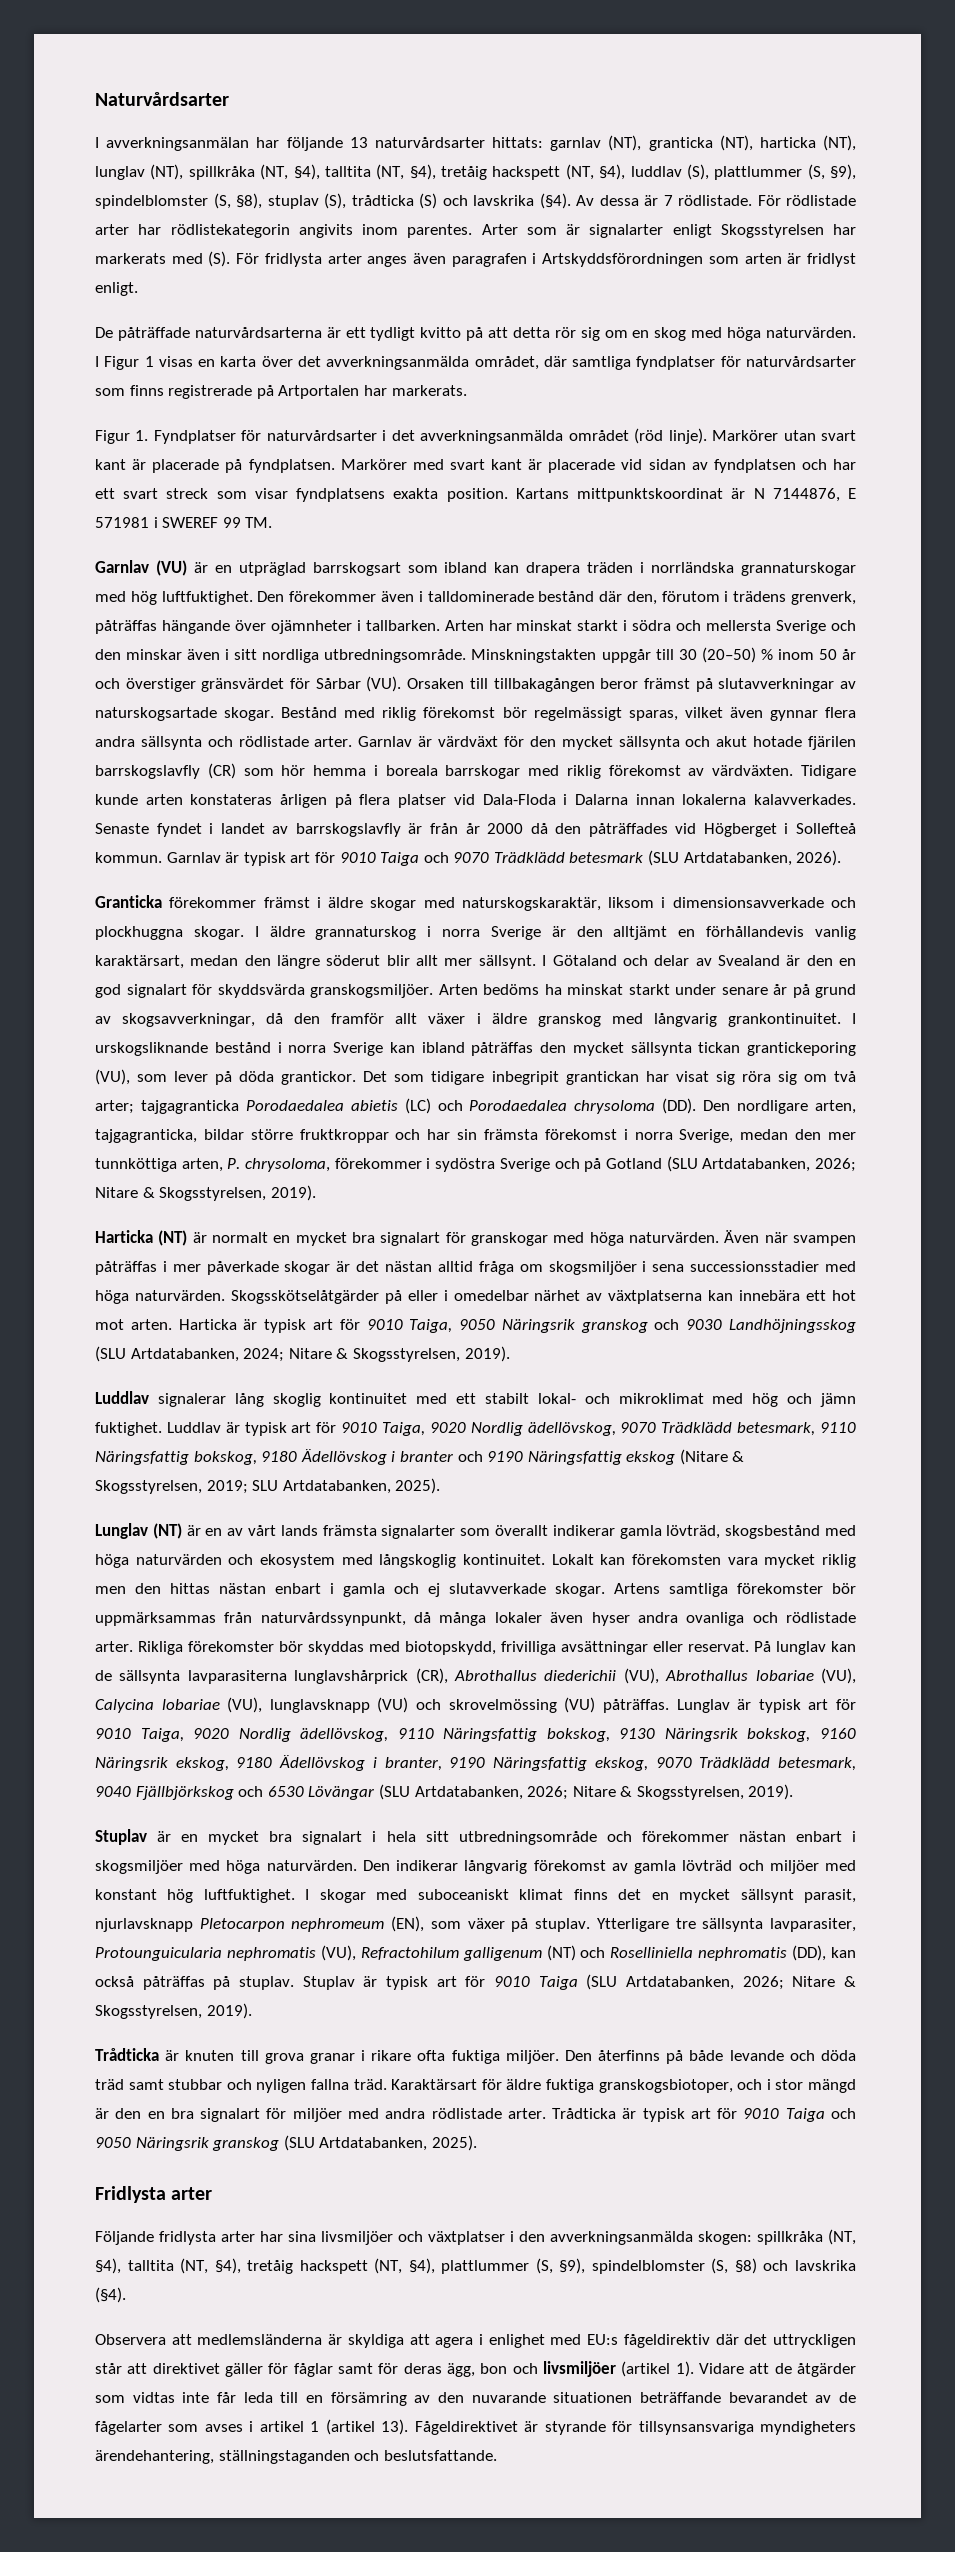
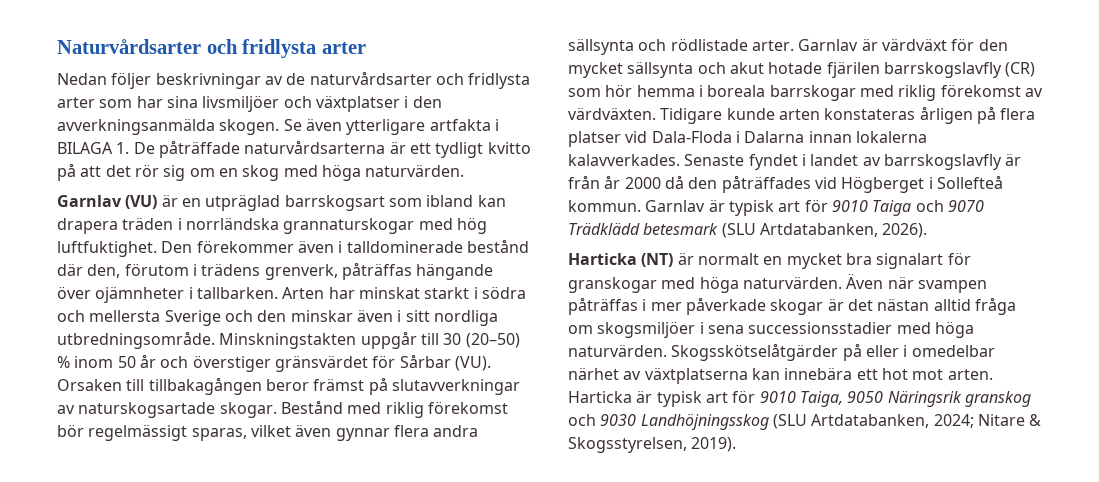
- Naturvårdsarter
- I avverkningsanmälan har följande 13 naturvårdsarter hittats: garnlav (NT), granticka (NT), harticka (NT), lunglav (NT), spillkråka (NT, §4), talltita (NT, §4), tretåig hackspett (NT, §4), luddlav (S), plattlummer (S, §9), spindelblomster (S, §8), stuplav (S), trådticka (S) och lavskrika (§4). Av dessa är 7 rödlistade. För rödlistade arter har rödlistekategorin angivits inom parentes. Arter som är signalarter enligt Skogsstyrelsen har markerats med (S). För fridlysta arter anges även paragrafen i Artskyddsförordningen som arten är fridlyst enligt.
- De påträffade naturvårdsarterna är ett tydligt kvitto på att detta rör sig om en skog med höga naturvärden. I Figur 1 visas en karta över det avverkningsanmälda området, där samtliga fyndplatser för naturvårdsarter som finns registrerade på Artportalen har markerats.
- Figur 1. Fyndplatser för naturvårdsarter i det avverkningsanmälda området (röd linje). Markörer utan svart kant är placerade på fyndplatsen. Markörer med svart kant är placerade vid sidan av fyndplatsen och har ett svart streck som visar fyndplatsens exakta position. Kartans mittpunktskoordinat är N 7144876, E 571981 i SWEREF 99 TM.
+ Naturvårdsarter och fridlysta arter
+ Nedan följer beskrivningar av de naturvårdsarter och fridlysta arter som har sina livsmiljöer och växtplatser i den avverkningsanmälda skogen. Se även ytterligare artfakta i BILAGA 1. De påträffade naturvårdsarterna är ett tydligt kvitto på att det rör sig om en skog med höga naturvärden.
- Granticka förekommer främst i äldre skogar med naturskogskaraktär, liksom i dimensionsavverkade och plockhuggna skogar. I äldre grannaturskog i norra Sverige är den alltjämt en förhållandevis vanlig karaktärsart, medan den längre söderut blir allt mer sällsynt. I Götaland och delar av Svealand är den en god signalart för skyddsvärda granskogsmiljöer. Arten bedöms ha minskat starkt under senare år på grund av skogsavverkningar, då den framför allt växer i äldre granskog med långvarig grankontinuitet. I urskogsliknande bestånd i norra Sverige kan ibland påträffas den mycket sällsynta tickan grantickeporing (VU), som lever på döda grantickor. Det som tidigare inbegripit grantickan har visat sig röra sig om två arter; tajgagranticka Porodaedalea abietis (LC) och Porodaedalea chrysoloma (DD). Den nordligare arten, tajgagranticka, bildar större fruktkroppar och har sin främsta förekomst i norra Sverige, medan den mer tunnköttiga arten, P. chrysoloma, förekommer i sydöstra Sverige och på Gotland (SLU Artdatabanken, 2026; Nitare & Skogsstyrelsen, 2019).
- Luddlav signalerar lång skoglig kontinuitet med ett stabilt lokal- och mikroklimat med hög och jämn fuktighet. Luddlav är typisk art för 9010 Taiga, 9020 Nordlig ädellövskog, 9070 Trädklädd betesmark, 9110 Näringsfattig bokskog, 9180 Ädellövskog i branter och 9190 Näringsfattig ekskog (Nitare & Skogsstyrelsen, 2019; SLU Artdatabanken, 2025).
- Lunglav (NT) är en av vårt lands främsta signalarter som överallt indikerar gamla lövträd, skogsbestånd med höga naturvärden och ekosystem med långskoglig kontinuitet. Lokalt kan förekomsten vara mycket riklig men den hittas nästan enbart i gamla och ej slutavverkade skogar. Artens samtliga förekomster bör uppmärksammas från naturvårdssynpunkt, då många lokaler även hyser andra ovanliga och rödlistade arter. Rikliga förekomster bör skyddas med biotopskydd, frivilliga avsättningar eller reservat. På lunglav kan de sällsynta lavparasiterna lunglavshårprick (CR), Abrothallus diederichii (VU), Abrothallus lobariae (VU), Calycina lobariae (VU), lunglavsknapp (VU) och skrovelmössing (VU) påträffas. Lunglav är typisk art för 9010 Taiga, 9020 Nordlig ädellövskog, 9110 Näringsfattig bokskog, 9130 Näringsrik bokskog, 9160 Näringsrik ekskog, 9180 Ädellövskog i branter, 9190 Näringsfattig ekskog, 9070 Trädklädd betesmark, 9040 Fjällbjörkskog och 6530 Lövängar (SLU Artdatabanken, 2026; Nitare & Skogsstyrelsen, 2019).
- Stuplav är en mycket bra signalart i hela sitt utbredningsområde och förekommer nästan enbart i skogsmiljöer med höga naturvärden. Den indikerar långvarig förekomst av gamla lövträd och miljöer med konstant hög luftfuktighet. I skogar med suboceaniskt klimat finns det en mycket sällsynt parasit, njurlavsknapp Pletocarpon nephromeum (EN), som växer på stuplav. Ytterligare tre sällsynta lavparasiter, Protounguicularia nephromatis (VU), Refractohilum galligenum (NT) och Roselliniella nephromatis (DD), kan också påträffas på stuplav. Stuplav är typisk art för 9010 Taiga (SLU Artdatabanken, 2026; Nitare & Skogsstyrelsen, 2019).
- Trådticka är knuten till grova granar i rikare ofta fuktiga miljöer. Den återfinns på både levande och döda träd samt stubbar och nyligen fallna träd. Karaktärsart för äldre fuktiga granskogsbiotoper, och i stor mängd är den en bra signalart för miljöer med andra rödlistade arter. Trådticka är typisk art för 9010 Taiga och 9050 Näringsrik granskog (SLU Artdatabanken, 2025).
- Fridlysta arter
- Följande fridlysta arter har sina livsmiljöer och växtplatser i den avverkningsanmälda skogen: spillkråka (NT, §4), talltita (NT, §4), tretåig hackspett (NT, §4), plattlummer (S, §9), spindelblomster (S, §8) och lavskrika (§4).
- Observera att medlemsländerna är skyldiga att agera i enlighet med EU:s fågeldirektiv där det uttryckligen står att direktivet gäller för fåglar samt för deras ägg, bon och livsmiljöer (artikel 1). Vidare att de åtgärder som vidtas inte får leda till en försämring av den nuvarande situationen beträffande bevarandet av de fågelarter som avses i artikel 1 (artikel 13). Fågeldirektivet är styrande för tillsynsansvariga myndigheters ärendehantering, ställningstaganden och beslutsfattande.

